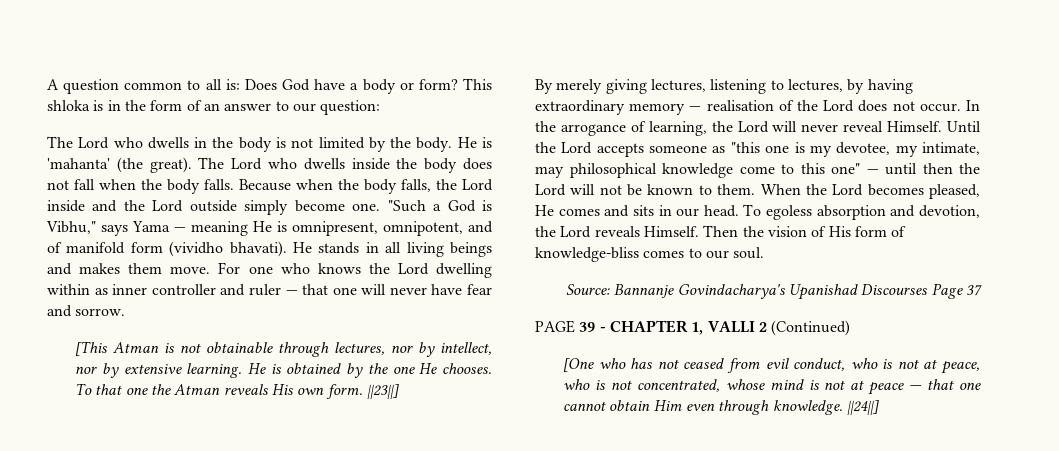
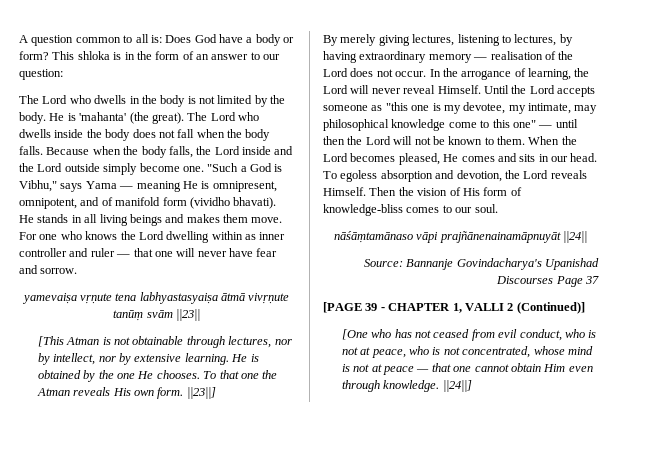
+ yamevaiṣa vṛṇute tena labhyastasyaiṣa ātmā vivṛṇute tanūṃ svām ||23||
+ nāśāṃtamānaso vāpi prajñānenainamāpnuyāt ||24||
- PAGE 39 - CHAPTER 1, VALLI 2 (Continued)
+ [PAGE 39 - CHAPTER 1, VALLI 2 (Continued)]

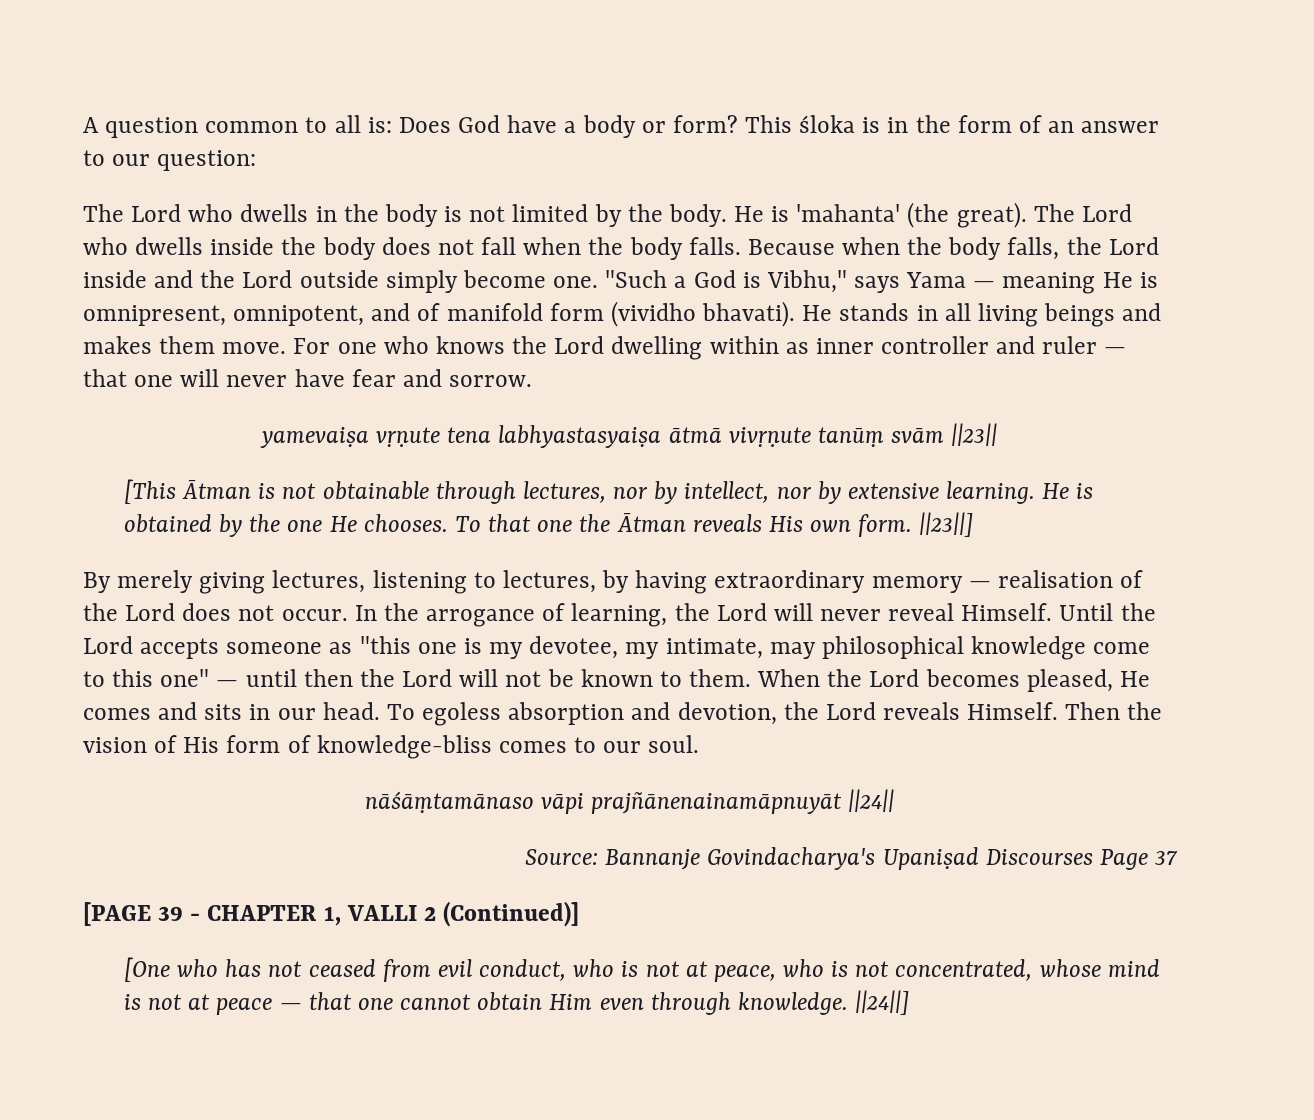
- This shloka is in the form of an answer to our question:
+ This śloka is in the form of an answer to our question:
- [This Atman is not obtainable through lectures, nor by intellect, nor by extensive learning.
+ [This Ātman is not obtainable through lectures, nor by intellect, nor by extensive learning.
- To that one the Atman reveals His own form.
+ To that one the Ātman reveals His own form.
- Source: Bannanje Govindacharya's Upanishad Discourses Page 37
+ Source: Bannanje Govindacharya's Upaniṣad Discourses Page 37

